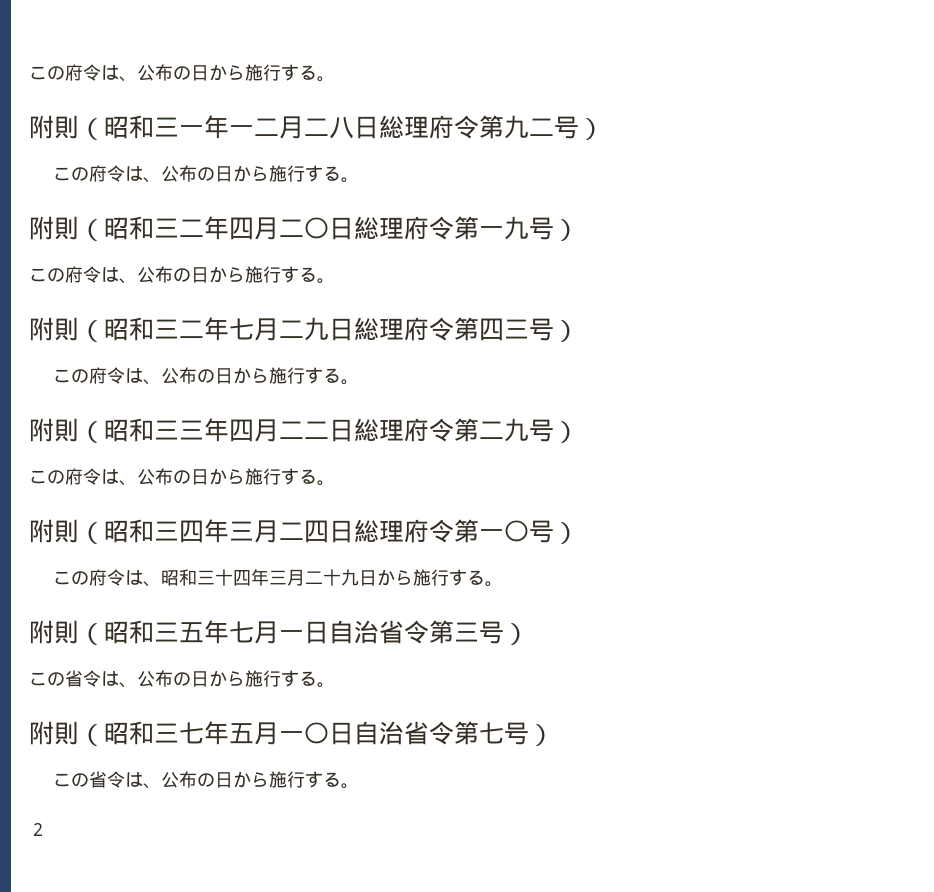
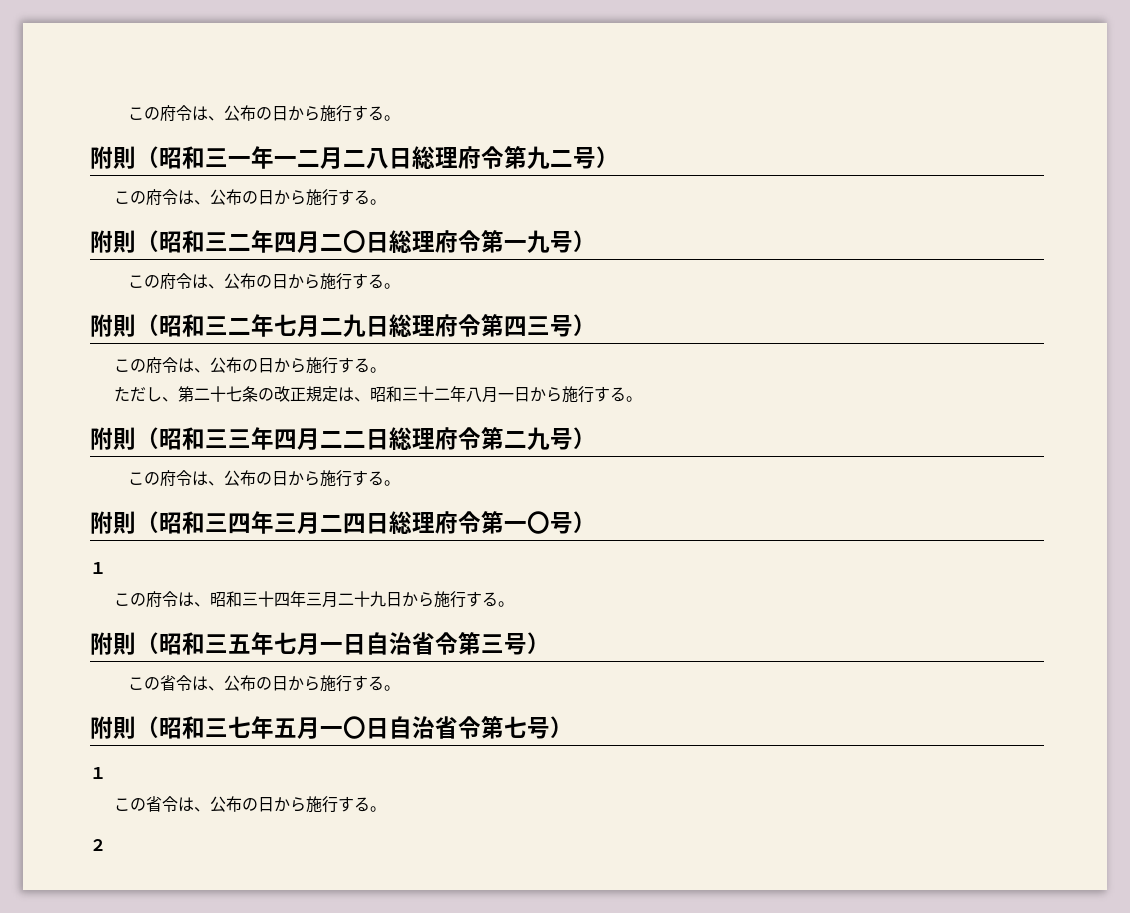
+ ただし、第二十七条の改正規定は、昭和三十二年八月一日から施行する。
  附則（昭和三四年三月二四日総理府令第一〇号）
+ １
  附則（昭和三七年五月一〇日自治省令第七号）
+ １

